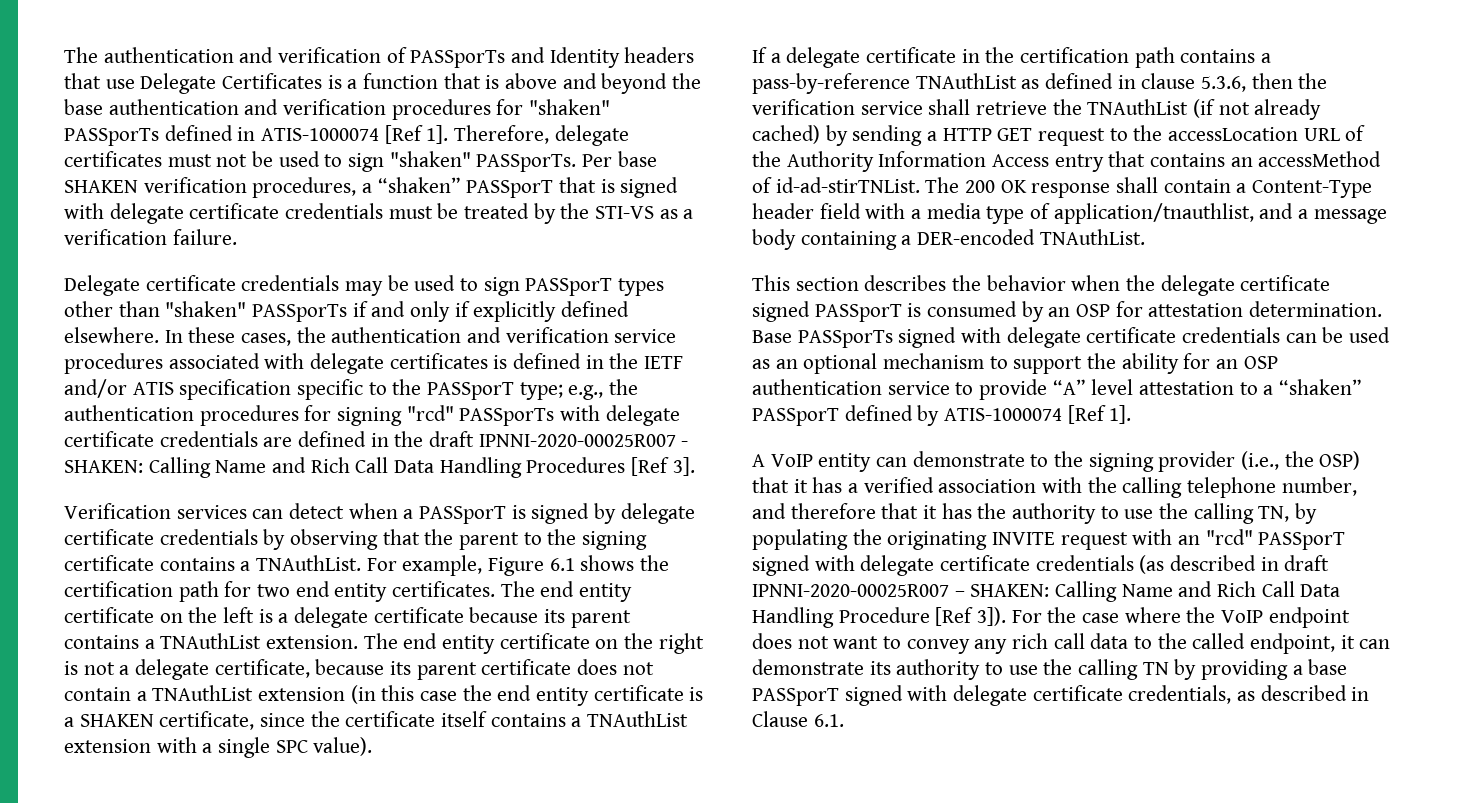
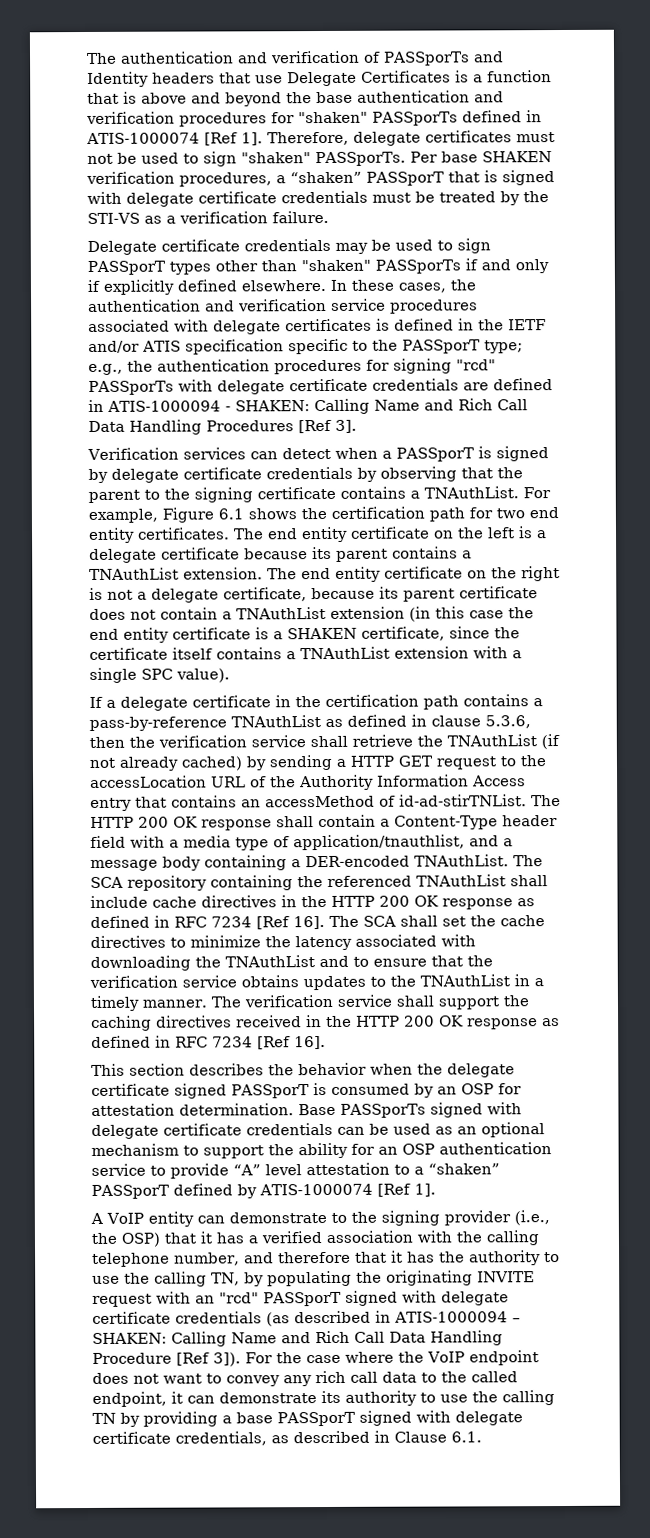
- In these cases, the authentication and verification service procedures associated with delegate certificates is defined in the IETF and/or ATIS specification specific to the PASSporT type; e.g., the authentication procedures for signing "rcd" PASSporTs with delegate certificate credentials are defined in the draft IPNNI-2020-00025R007 - SHAKEN: Calling Name and Rich Call Data Handling Procedures [Ref 3].
+ In these cases, the authentication and verification service procedures associated with delegate certificates is defined in the IETF and/or ATIS specification specific to the PASSporT type; e.g., the authentication procedures for signing "rcd" PASSporTs with delegate certificate credentials are defined in ATIS-1000094 - SHAKEN: Calling Name and Rich Call Data Handling Procedures [Ref 3].
- The 200 OK response shall contain a Content-Type header field with a media type of application/tnauthlist, and a message body containing a DER-encoded TNAuthList.
+ The HTTP 200 OK response shall contain a Content-Type header field with a media type of application/tnauthlist, and a message body containing a DER-encoded TNAuthList. The SCA repository containing the referenced TNAuthList shall include cache directives in the HTTP 200 OK response as defined in RFC 7234 [Ref 16]. The SCA shall set the cache directives to minimize the latency associated with downloading the TNAuthList and to ensure that the verification service obtains updates to the TNAuthList in a timely manner. The verification service shall support the caching directives received in the HTTP 200 OK response as defined in RFC 7234 [Ref 16].
- A VoIP entity can demonstrate to the signing provider (i.e., the OSP) that it has a verified association with the calling telephone number, and therefore that it has the authority to use the calling TN, by populating the originating INVITE request with an "rcd" PASSporT signed with delegate certificate credentials (as described in draft IPNNI-2020-00025R007 – SHAKEN:
+ A VoIP entity can demonstrate to the signing provider (i.e., the OSP) that it has a verified association with the calling telephone number, and therefore that it has the authority to use the calling TN, by populating the originating INVITE request with an "rcd" PASSporT signed with delegate certificate credentials (as described in ATIS-1000094 – SHAKEN:

